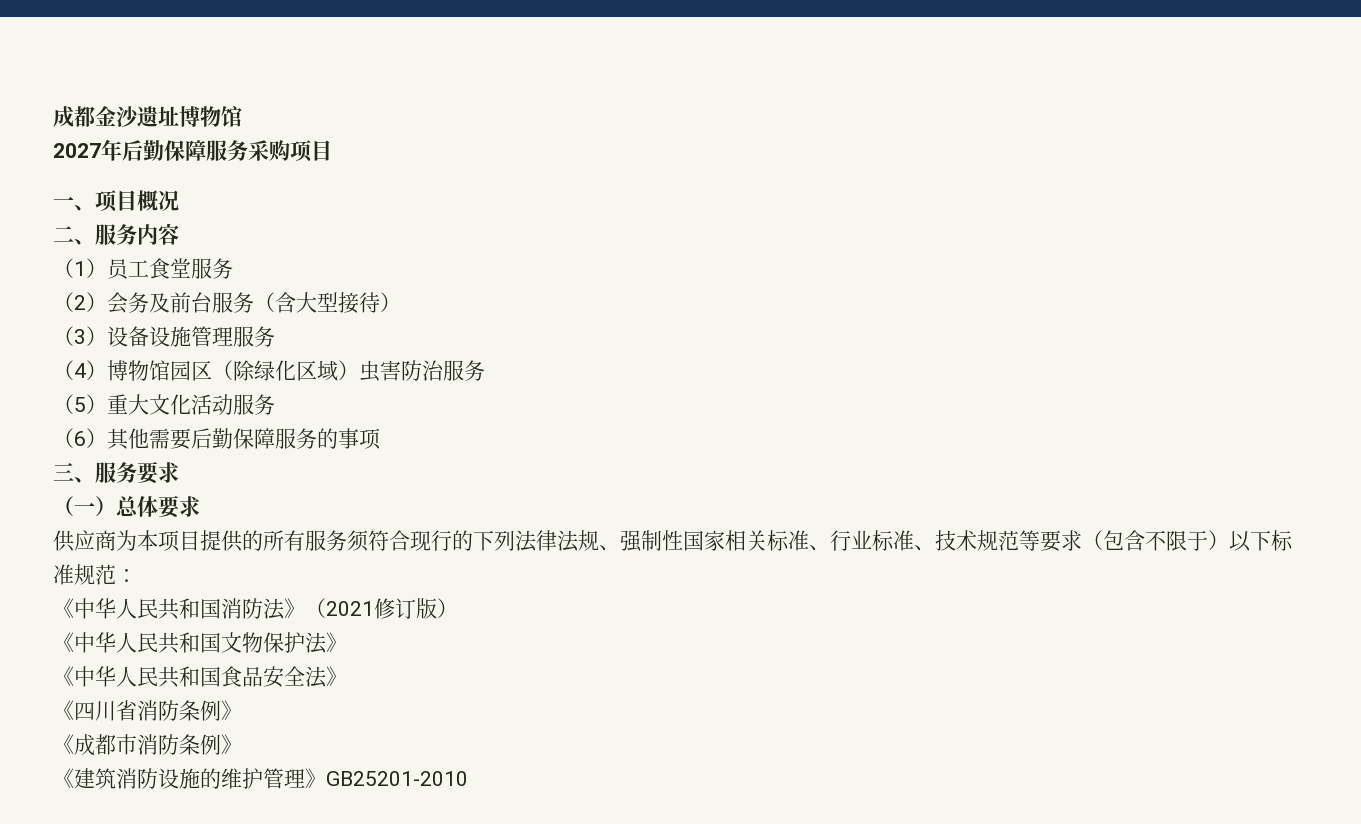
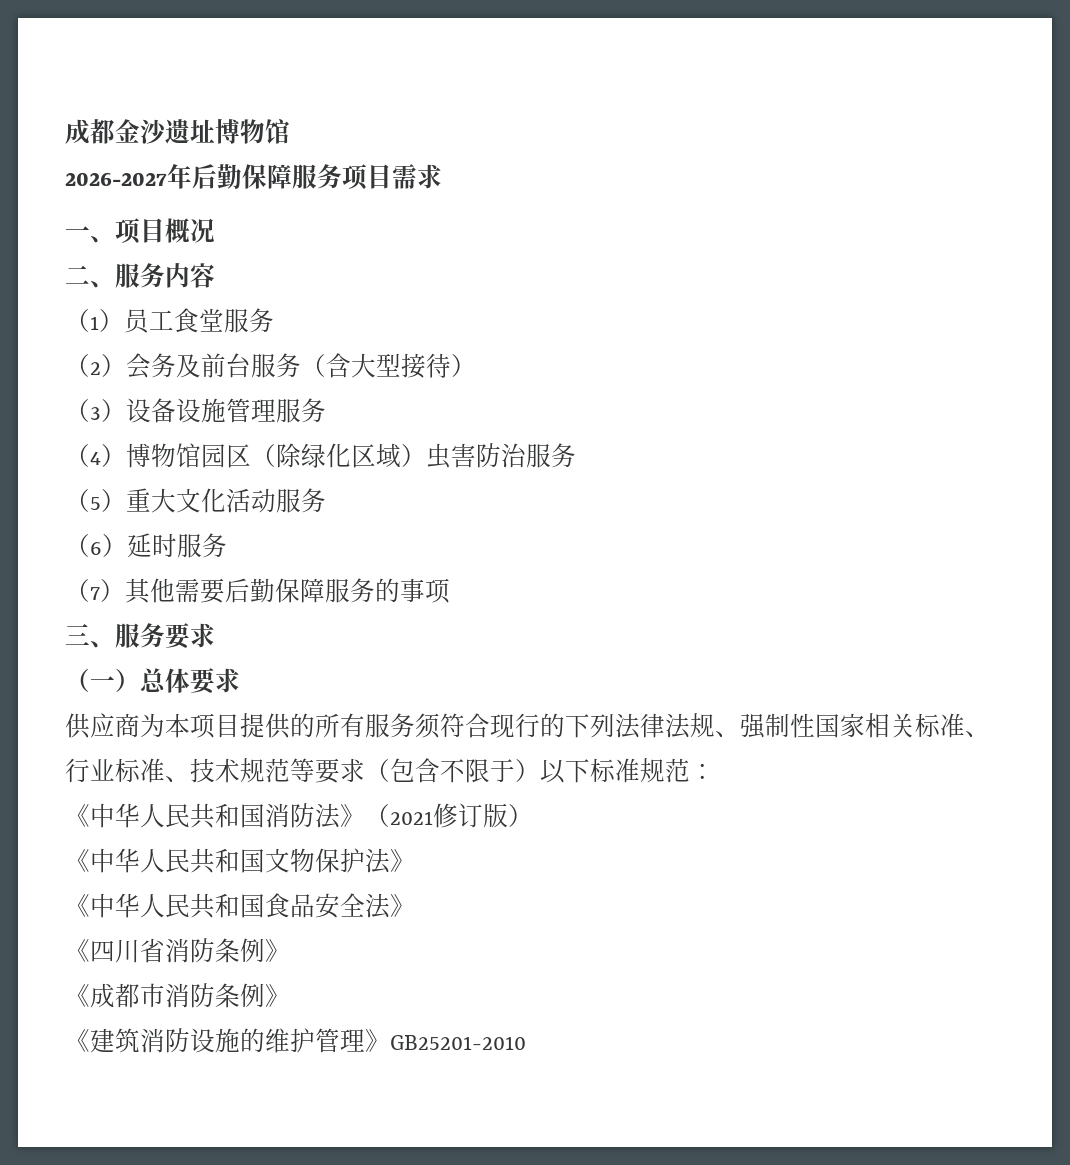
- 2027年后勤保障服务采购项目
+ 2026-2027年后勤保障服务项目需求
- （6）其他需要后勤保障服务的事项
+ （6）延时服务
+ （7）其他需要后勤保障服务的事项

